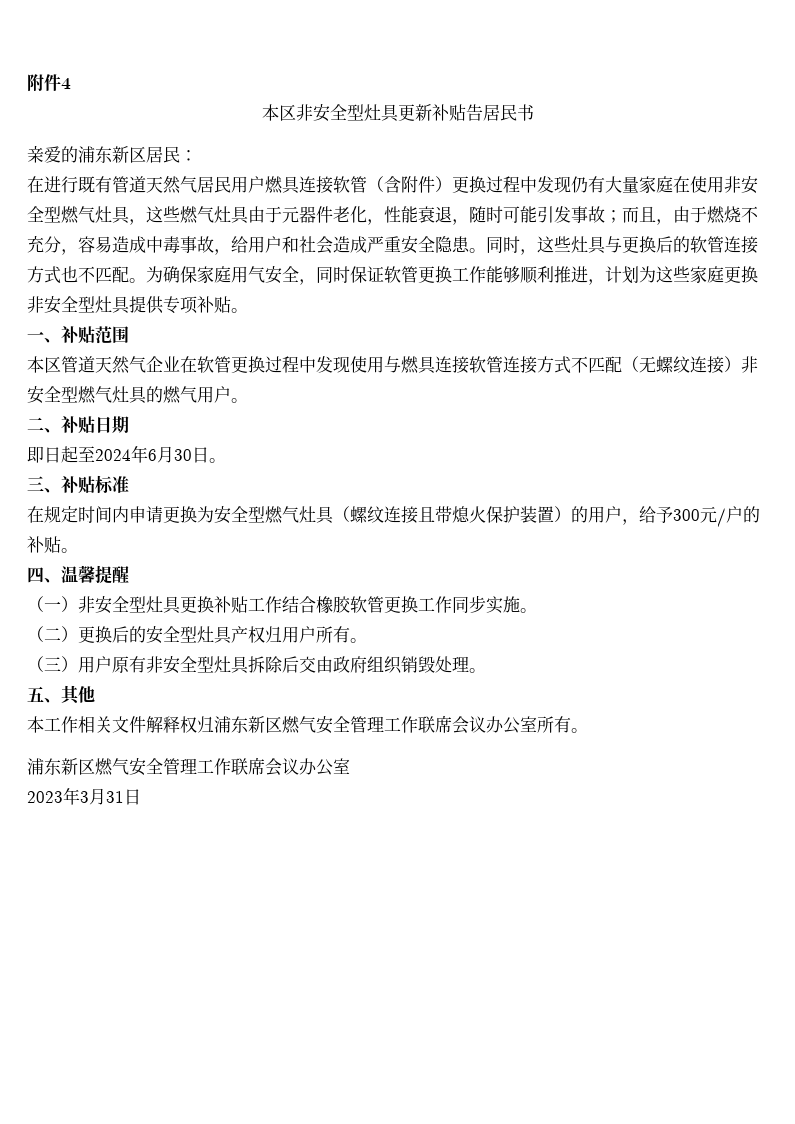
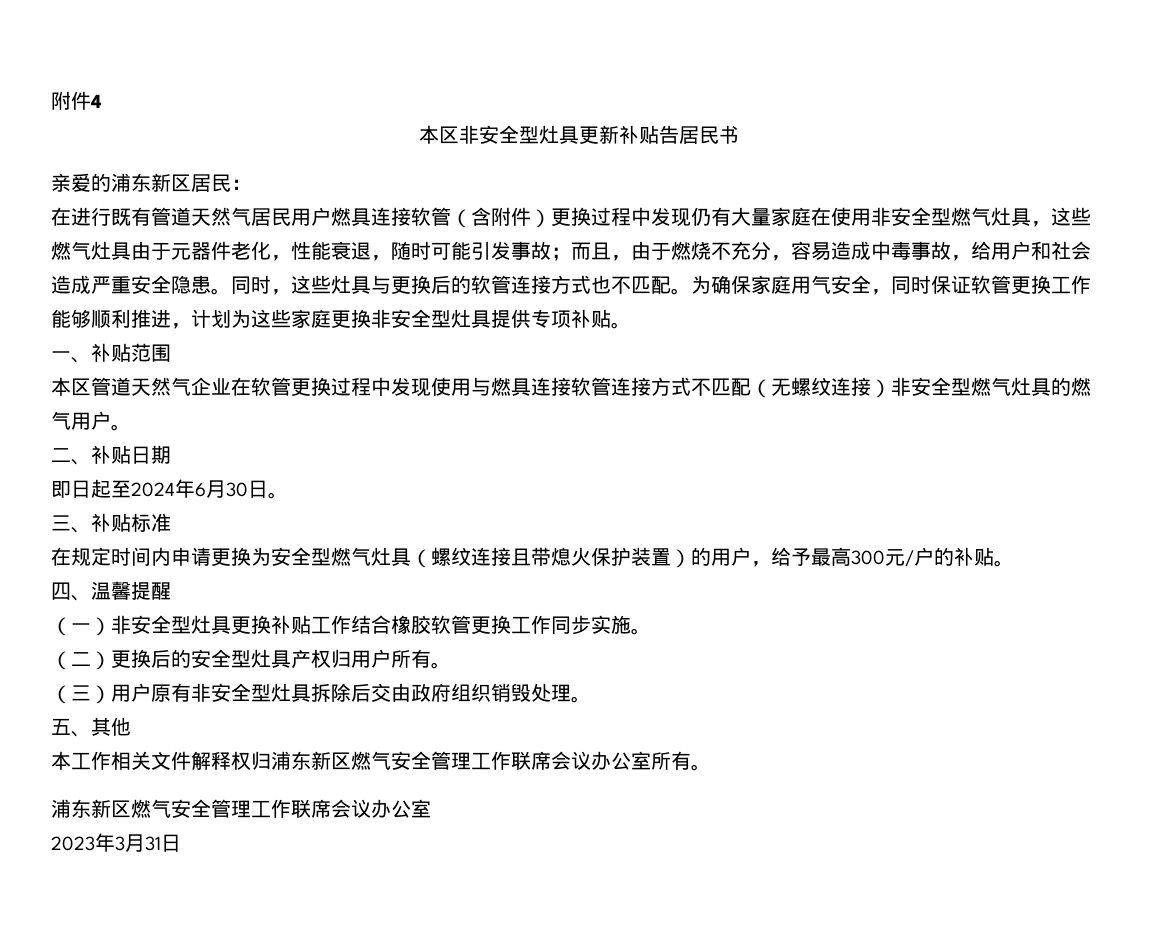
- 在规定时间内申请更换为安全型燃气灶具（螺纹连接且带熄火保护装置）的用户，给予300元/户的补贴。
+ 在规定时间内申请更换为安全型燃气灶具（螺纹连接且带熄火保护装置）的用户，给予最高300元/户的补贴。

